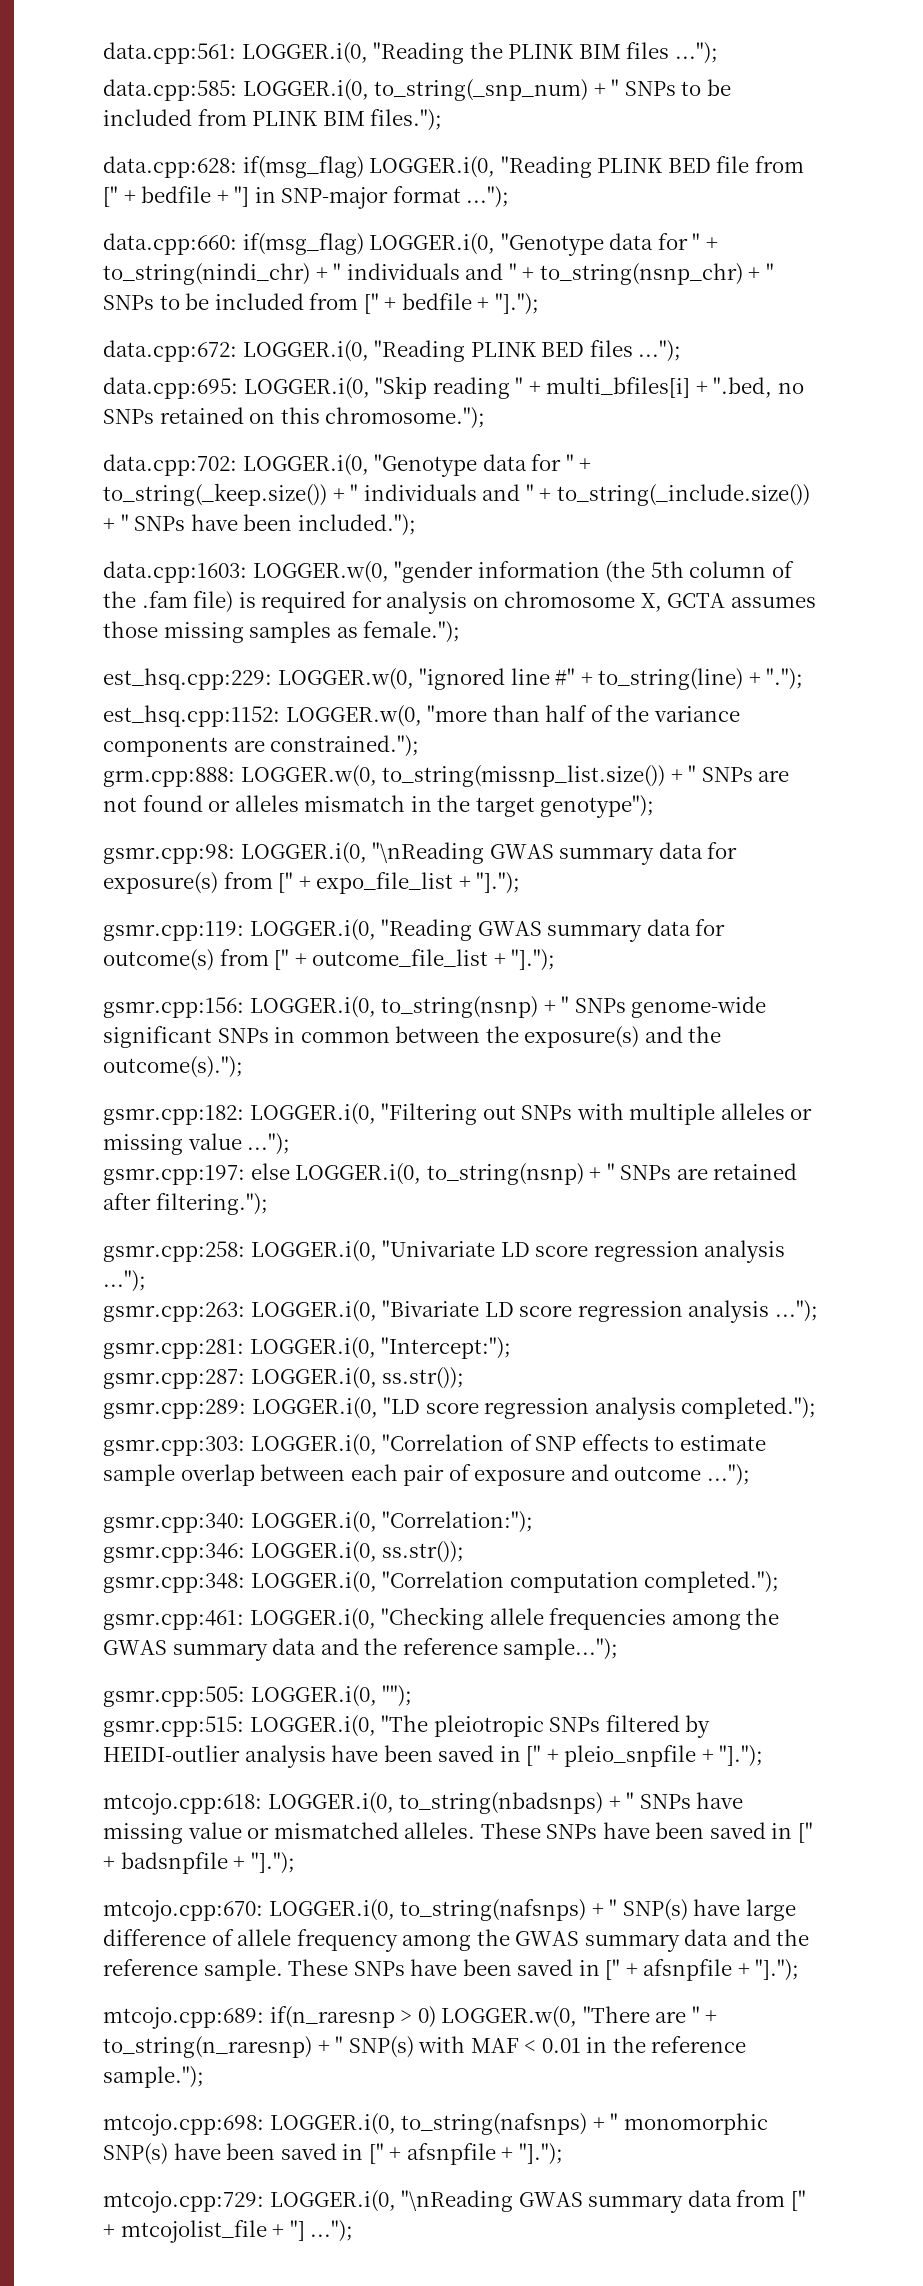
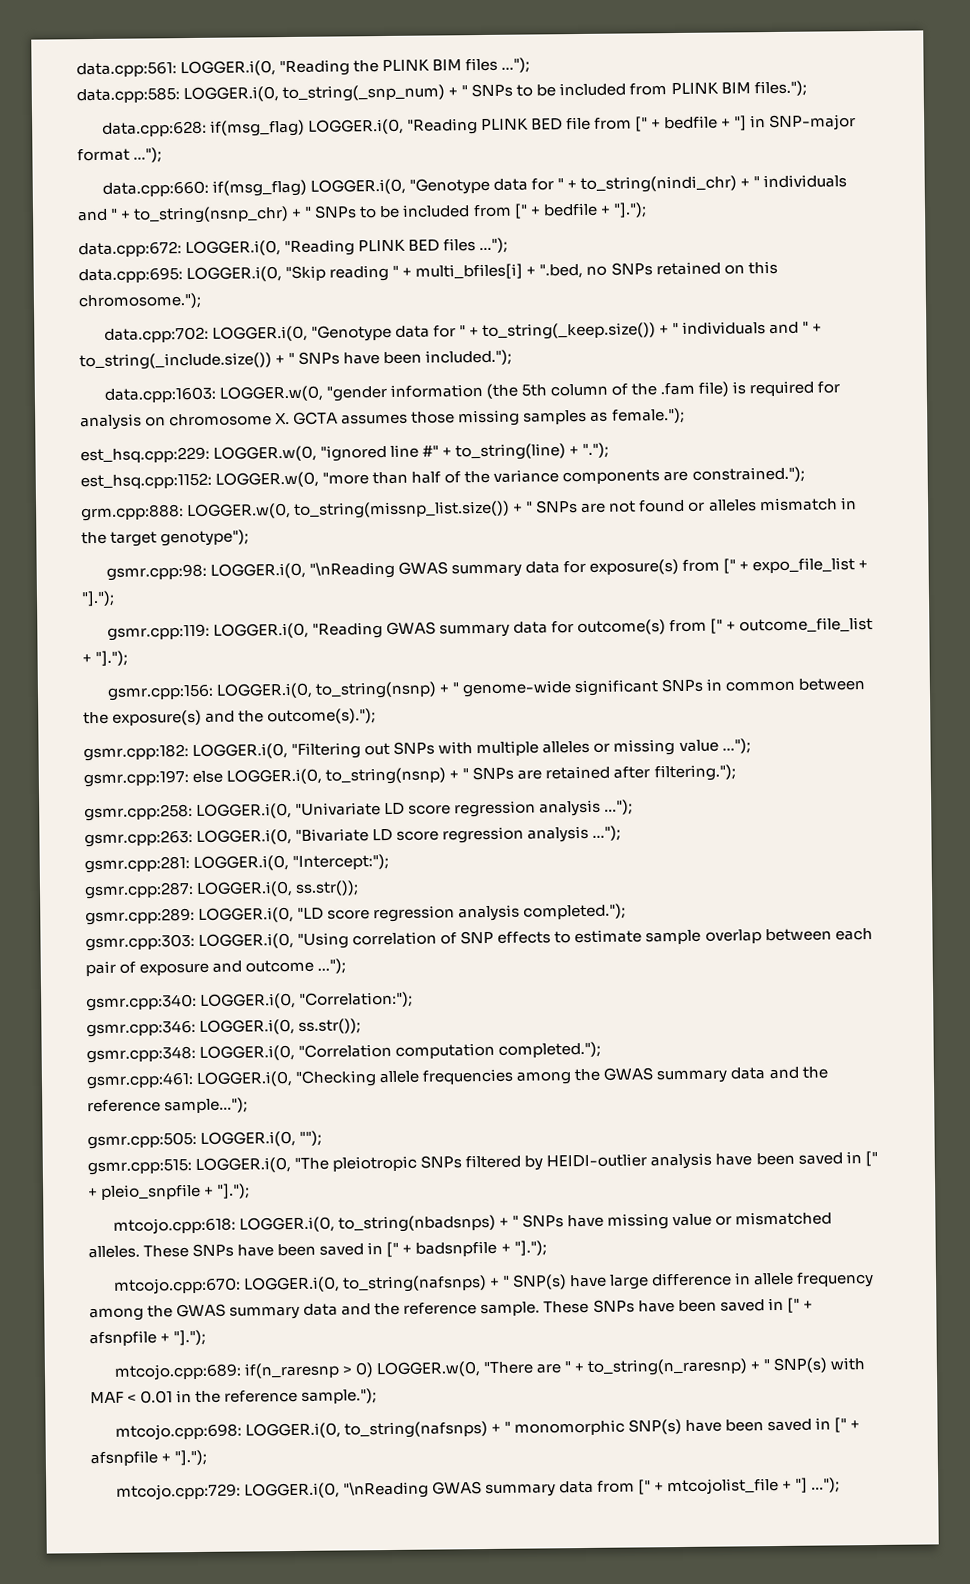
- data.cpp:1603: LOGGER.w(0, "gender information (the 5th column of the .fam file) is required for analysis on chromosome X, GCTA assumes those missing samples as female.");
+ data.cpp:1603: LOGGER.w(0, "gender information (the 5th column of the .fam file) is required for analysis on chromosome X. GCTA assumes those missing samples as female.");
- gsmr.cpp:156: LOGGER.i(0, to_string(nsnp) + " SNPs genome-wide significant SNPs in common between the exposure(s) and the outcome(s).");
+ gsmr.cpp:156: LOGGER.i(0, to_string(nsnp) + " genome-wide significant SNPs in common between the exposure(s) and the outcome(s).");
- gsmr.cpp:303: LOGGER.i(0, "Correlation of SNP effects to estimate sample overlap between each pair of exposure and outcome ...");
+ gsmr.cpp:303: LOGGER.i(0, "Using correlation of SNP effects to estimate sample overlap between each pair of exposure and outcome ...");
- mtcojo.cpp:670: LOGGER.i(0, to_string(nafsnps) + " SNP(s) have large difference of allele frequency among the GWAS summary data and the reference sample.
+ mtcojo.cpp:670: LOGGER.i(0, to_string(nafsnps) + " SNP(s) have large difference in allele frequency among the GWAS summary data and the reference sample.

